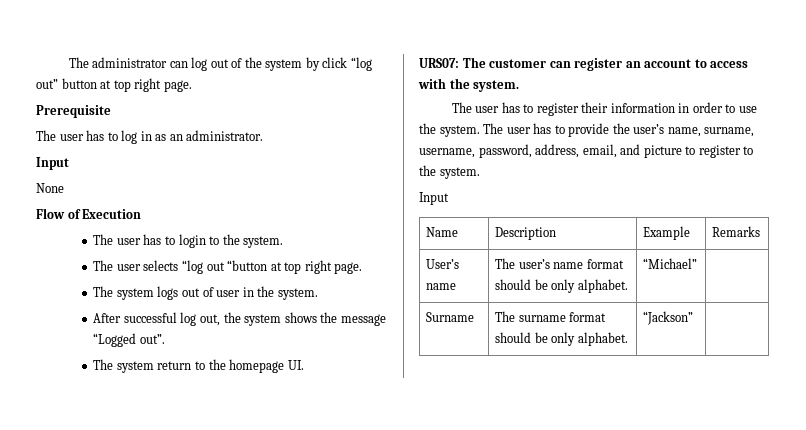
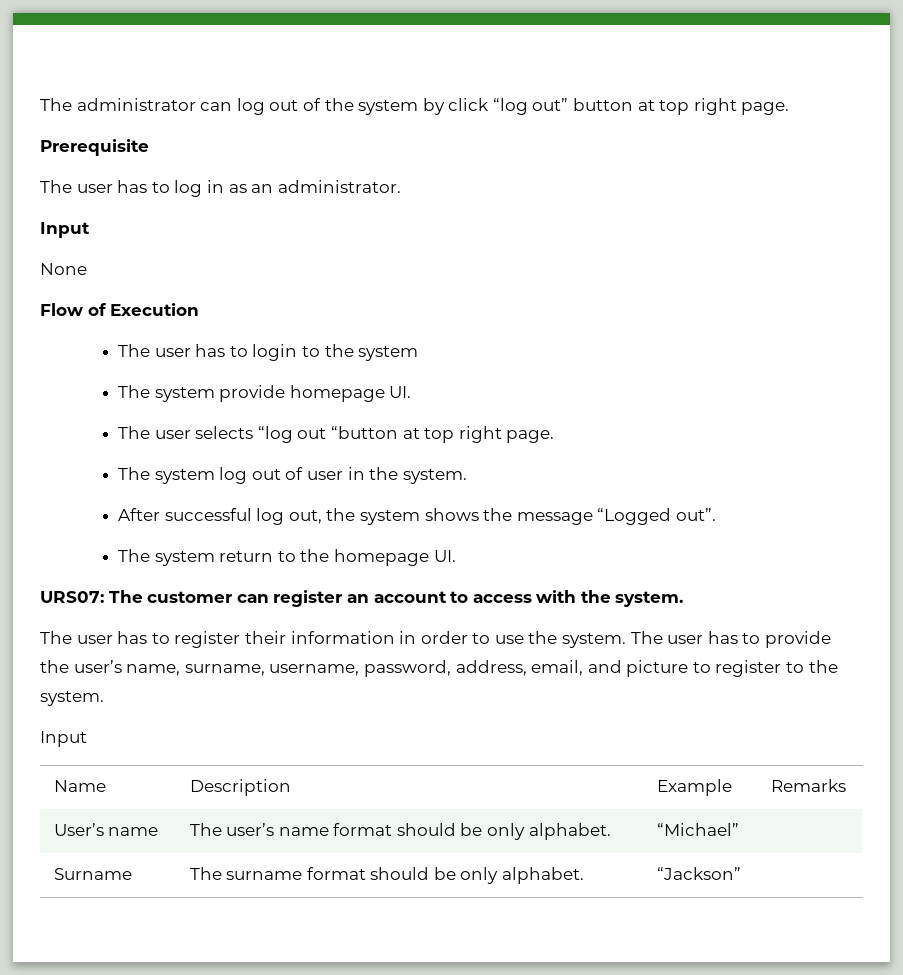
- The user has to login to the system.
+ The user has to login to the system
+ The system provide homepage UI.
- The system logs out of user in the system.
+ The system log out of user in the system.

